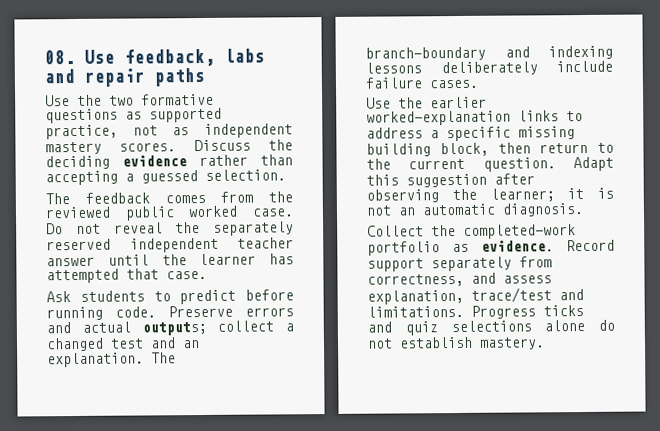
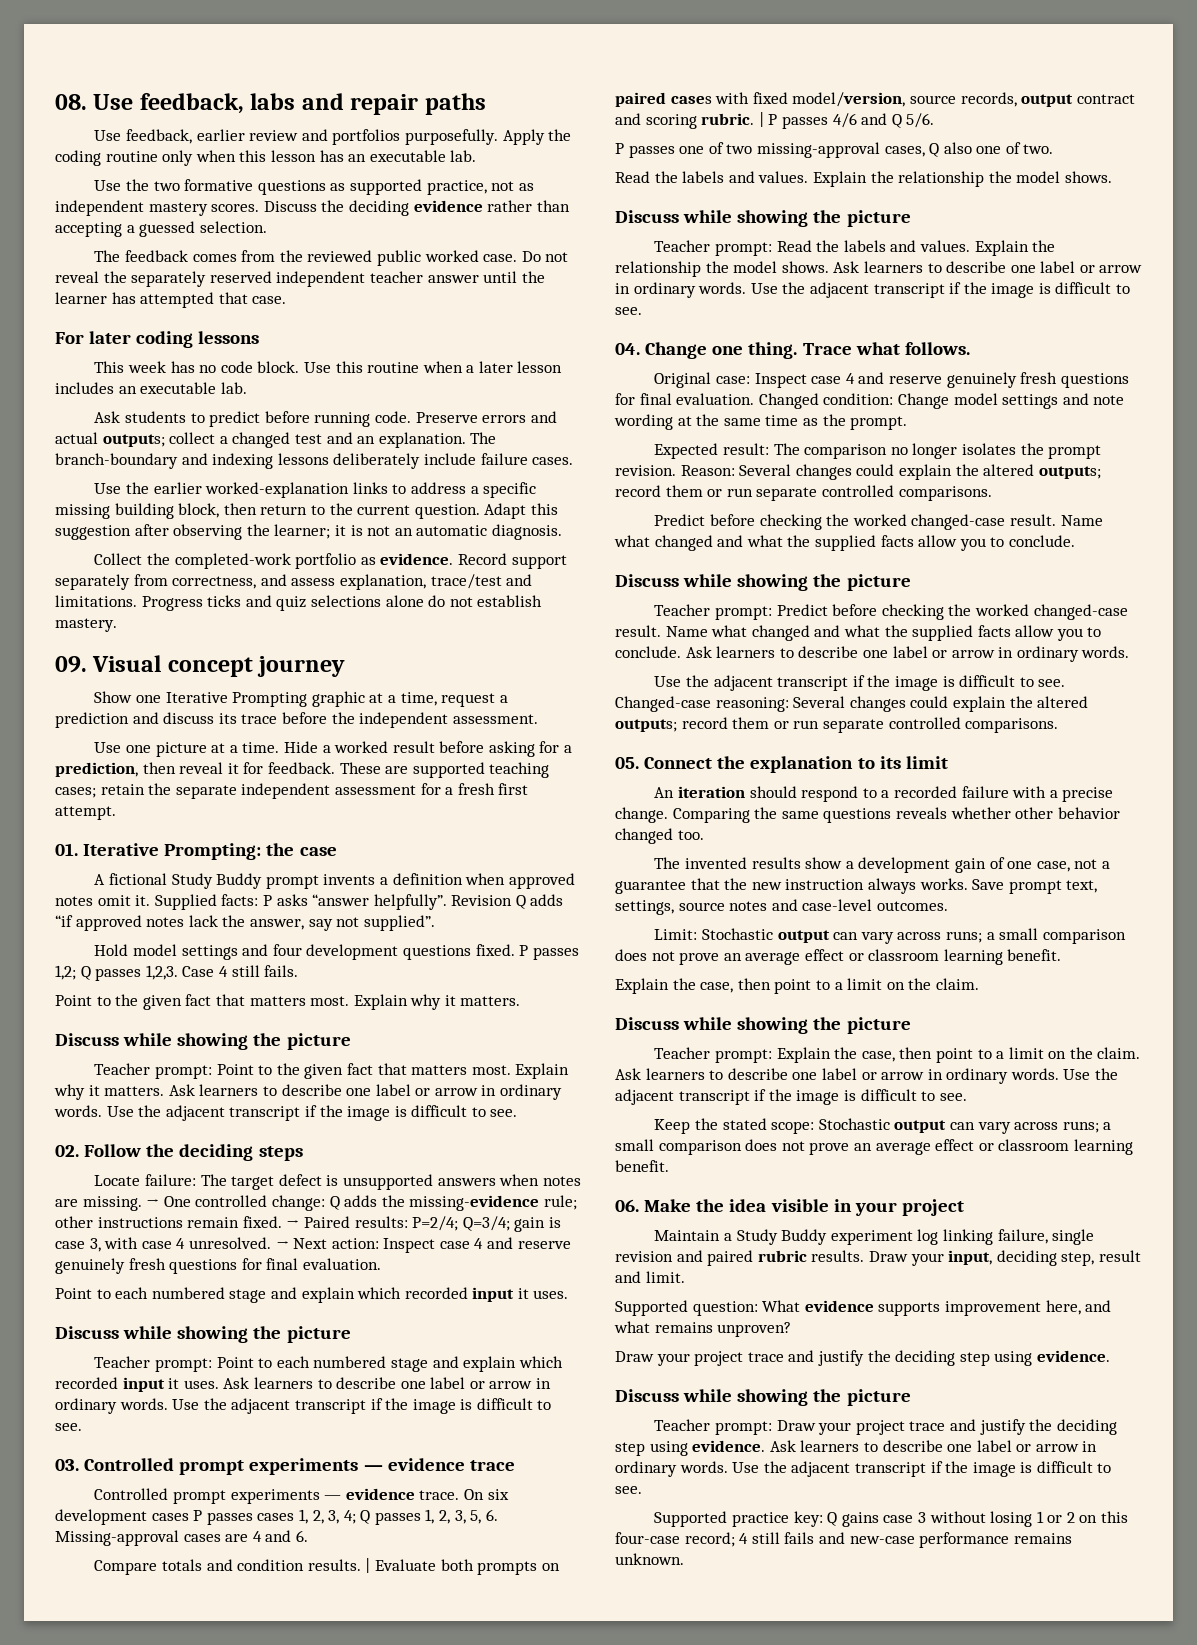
+ Use feedback, earlier review and portfolios purposefully. Apply the coding routine only when this lesson has an executable lab.
+ For later coding lessons
+ This week has no code block. Use this routine when a later lesson includes an executable lab.
+ 09. Visual concept journey
+ Show one Iterative Prompting graphic at a time, request a prediction and discuss its trace before the independent assessment.
+ Use one picture at a time. Hide a worked result before asking for a prediction, then reveal it for feedback. These are supported teaching cases; retain the separate independent assessment for a fresh first attempt.
+ 01. Iterative Prompting: the case
+ A fictional Study Buddy prompt invents a definition when approved notes omit it. Supplied facts: P asks “answer helpfully”. Revision Q adds “if approved notes lack the answer, say not supplied”.
+ Hold model settings and four development questions fixed. P passes 1,2; Q passes 1,2,3. Case 4 still fails.
+ Point to the given fact that matters most. Explain why it matters.
+ Discuss while showing the picture
+ Teacher prompt: Point to the given fact that matters most. Explain why it matters. Ask learners to describe one label or arrow in ordinary words. Use the adjacent transcript if the image is difficult to see.
+ 02. Follow the deciding steps
+ Locate failure: The target defect is unsupported answers when notes are missing. → One controlled change: Q adds the missing-evidence rule; other instructions remain fixed. → Paired results: P=2/4; Q=3/4; gain is case 3, with case 4 unresolved. → Next action: Inspect case 4 and reserve genuinely fresh questions for final evaluation.
+ Point to each numbered stage and explain which recorded input it uses.
+ Discuss while showing the picture
+ Teacher prompt: Point to each numbered stage and explain which recorded input it uses. Ask learners to describe one label or arrow in ordinary words. Use the adjacent transcript if the image is difficult to see.
+ 03. Controlled prompt experiments — evidence trace
+ Controlled prompt experiments — evidence trace. On six development cases P passes cases 1, 2, 3, 4; Q passes 1, 2, 3, 5, 6. Missing-approval cases are 4 and 6.
+ Compare totals and condition results. | Evaluate both prompts on paired cases with fixed model/version, source records, output contract and scoring rubric. | P passes 4/6 and Q 5/6.
+ P passes one of two missing-approval cases, Q also one of two.
+ Read the labels and values. Explain the relationship the model shows.
+ Discuss while showing the picture
+ Teacher prompt: Read the labels and values. Explain the relationship the model shows. Ask learners to describe one label or arrow in ordinary words. Use the adjacent transcript if the image is difficult to see.
+ 04. Change one thing. Trace what follows.
+ Original case: Inspect case 4 and reserve genuinely fresh questions for final evaluation. Changed condition: Change model settings and note wording at the same time as the prompt.
+ Expected result: The comparison no longer isolates the prompt revision. Reason: Several changes could explain the altered outputs; record them or run separate controlled comparisons.
+ Predict before checking the worked changed-case result. Name what changed and what the supplied facts allow you to conclude.
+ Discuss while showing the picture
+ Teacher prompt: Predict before checking the worked changed-case result. Name what changed and what the supplied facts allow you to conclude. Ask learners to describe one label or arrow in ordinary words.
+ Use the adjacent transcript if the image is difficult to see. Changed-case reasoning: Several changes could explain the altered outputs; record them or run separate controlled comparisons.
+ 05. Connect the explanation to its limit
+ An iteration should respond to a recorded failure with a precise change. Comparing the same questions reveals whether other behavior changed too.
+ The invented results show a development gain of one case, not a guarantee that the new instruction always works. Save prompt text, settings, source notes and case-level outcomes.
+ Limit: Stochastic output can vary across runs; a small comparison does not prove an average effect or classroom learning benefit.
+ Explain the case, then point to a limit on the claim.
+ Discuss while showing the picture
+ Teacher prompt: Explain the case, then point to a limit on the claim. Ask learners to describe one label or arrow in ordinary words. Use the adjacent transcript if the image is difficult to see.
+ Keep the stated scope: Stochastic output can vary across runs; a small comparison does not prove an average effect or classroom learning benefit.
+ 06. Make the idea visible in your project
+ Maintain a Study Buddy experiment log linking failure, single revision and paired rubric results. Draw your input, deciding step, result and limit.
+ Supported question: What evidence supports improvement here, and what remains unproven?
+ Draw your project trace and justify the deciding step using evidence.
+ Discuss while showing the picture
+ Teacher prompt: Draw your project trace and justify the deciding step using evidence. Ask learners to describe one label or arrow in ordinary words. Use the adjacent transcript if the image is difficult to see.
+ Supported practice key: Q gains case 3 without losing 1 or 2 on this four-case record; 4 still fails and new-case performance remains unknown.

